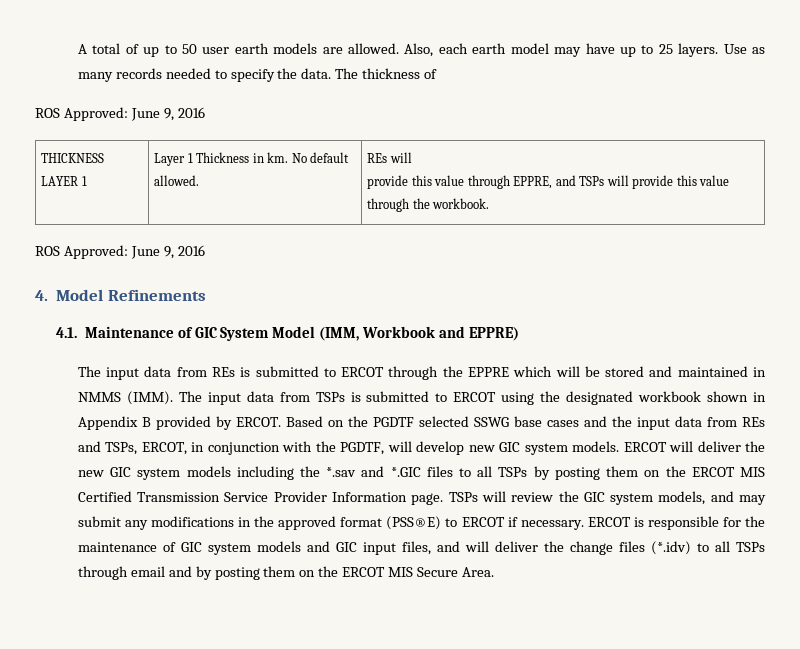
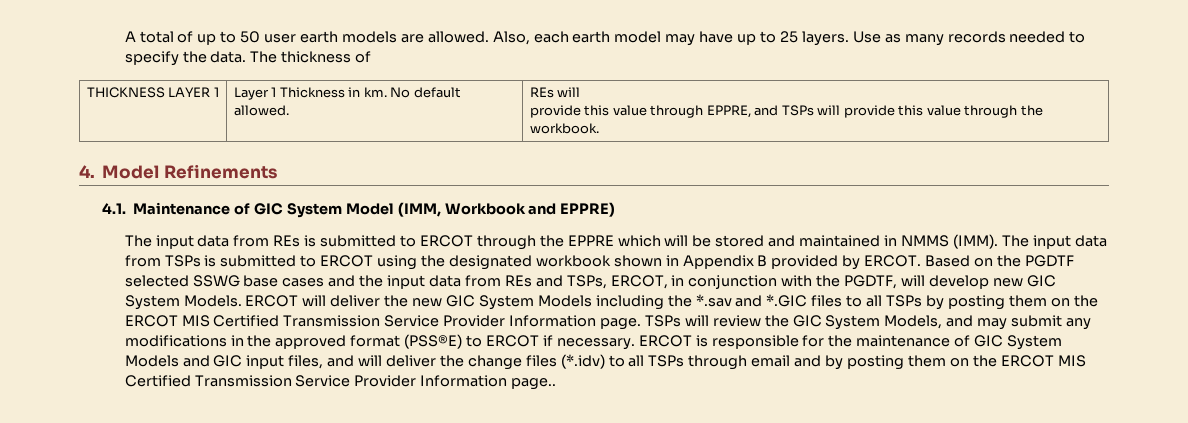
  The thickness of
- ROS Approved: June 9, 2016
  THICKNESS LAYER 1 | Layer 1 Thickness in km. No default allowed. | REs will
  provide this value through EPPRE, and TSPs will provide this value through the workbook.
- ROS Approved: June 9, 2016
- Based on the PGDTF selected SSWG base cases and the input data from REs and TSPs, ERCOT, in conjunction with the PGDTF, will develop new GIC system models.
+ Based on the PGDTF selected SSWG base cases and the input data from REs and TSPs, ERCOT, in conjunction with the PGDTF, will develop new GIC System Models.
- ERCOT will deliver the new GIC system models including the *.sav and *.GIC files to all TSPs by posting them on the ERCOT MIS Certified Transmission Service Provider Information page.
+ ERCOT will deliver the new GIC System Models including the *.sav and *.GIC files to all TSPs by posting them on the ERCOT MIS Certified Transmission Service Provider Information page.
- TSPs will review the GIC system models, and may submit any modifications in the approved format (PSS®E) to ERCOT if necessary.
+ TSPs will review the GIC System Models, and may submit any modifications in the approved format (PSS®E) to ERCOT if necessary.
- ERCOT is responsible for the maintenance of GIC system models and GIC input files, and will deliver the change files (*.idv) to all TSPs through email and by posting them on the ERCOT MIS Secure Area.
+ ERCOT is responsible for the maintenance of GIC System Models and GIC input files, and will deliver the change files (*.idv) to all TSPs through email and by posting them on the ERCOT MIS Certified Transmission Service Provider Information page..

